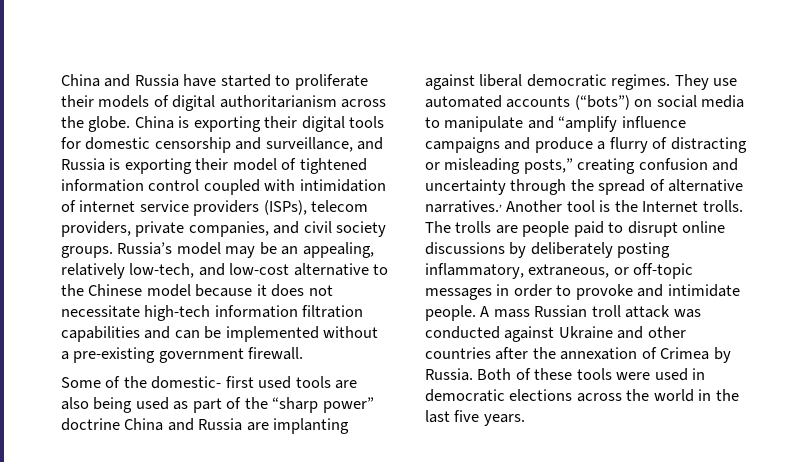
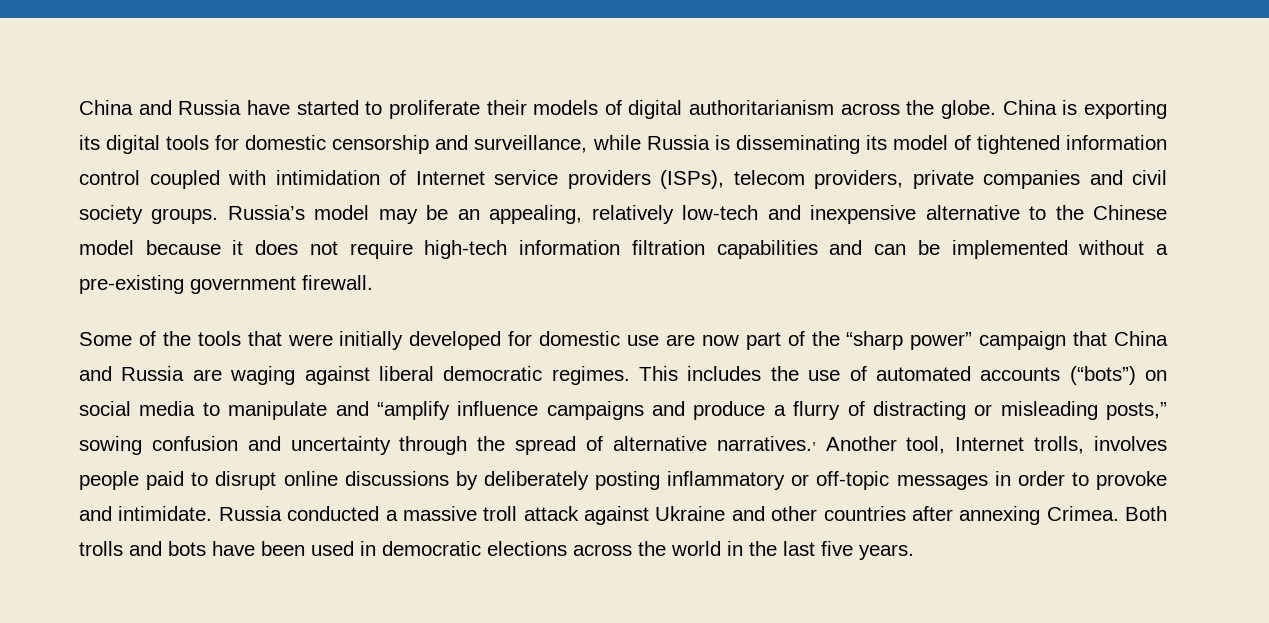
- China is exporting their digital tools for domestic censorship and surveillance, and Russia is exporting their model of tightened information control coupled with intimidation of internet service providers (ISPs), telecom providers, private companies, and civil society groups.
+ China is exporting its digital tools for domestic censorship and surveillance, while Russia is disseminating its model of tightened information control coupled with intimidation of Internet service providers (ISPs), telecom providers, private companies and civil society groups.
- Russia’s model may be an appealing, relatively low-tech, and low-cost alternative to the Chinese model because it does not necessitate high-tech information filtration capabilities and can be implemented without a pre-existing government firewall.
+ Russia’s model may be an appealing, relatively low-tech and inexpensive alternative to the Chinese model because it does not require high-tech information filtration capabilities and can be implemented without a pre-existing government firewall.
- Some of the domestic- first used tools are also being used as part of the “sharp power” doctrine China and Russia are implanting against liberal democratic regimes.
+ Some of the tools that were initially developed for domestic use are now part of the “sharp power” campaign that China and Russia are waging against liberal democratic regimes.
- They use automated accounts (“bots”) on social media to manipulate and “amplify influence campaigns and produce a flurry of distracting or misleading posts,” creating confusion and uncertainty through the spread of alternative narratives., Another tool is the Internet trolls. The trolls are people paid to disrupt online discussions by deliberately posting inflammatory, extraneous, or off-topic messages in order to provoke and intimidate people. A mass Russian troll attack was conducted against Ukraine and other countries after the annexation of Crimea by Russia. Both of these tools were used in democratic elections across the world in the last five years.
+ This includes the use of automated accounts (“bots”) on social media to manipulate and “amplify influence campaigns and produce a flurry of distracting or misleading posts,” sowing confusion and uncertainty through the spread of alternative narratives., Another tool, Internet trolls, involves people paid to disrupt online discussions by deliberately posting inflammatory or off-topic messages in order to provoke and intimidate. Russia conducted a massive troll attack against Ukraine and other countries after annexing Crimea. Both trolls and bots have been used in democratic elections across the world in the last five years.

